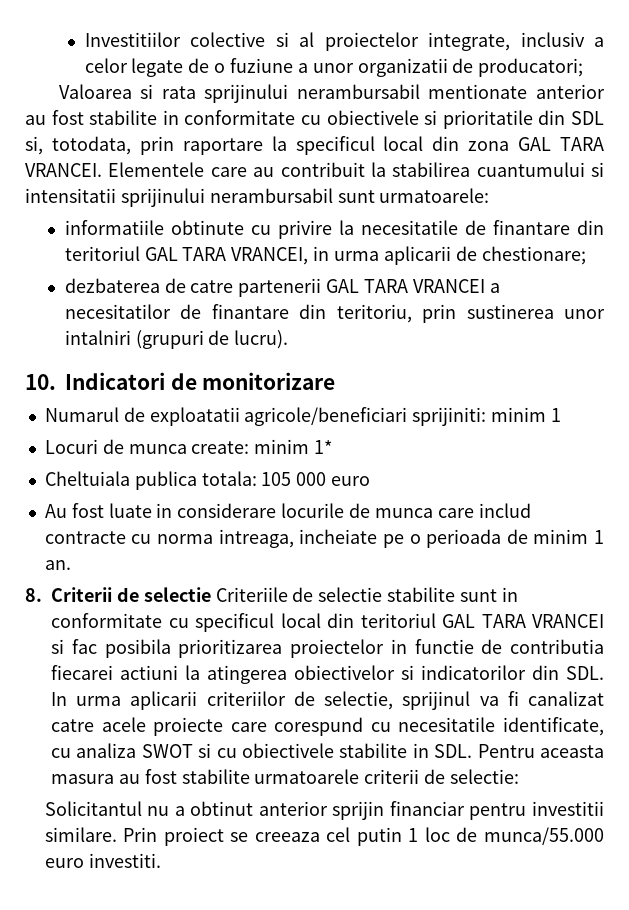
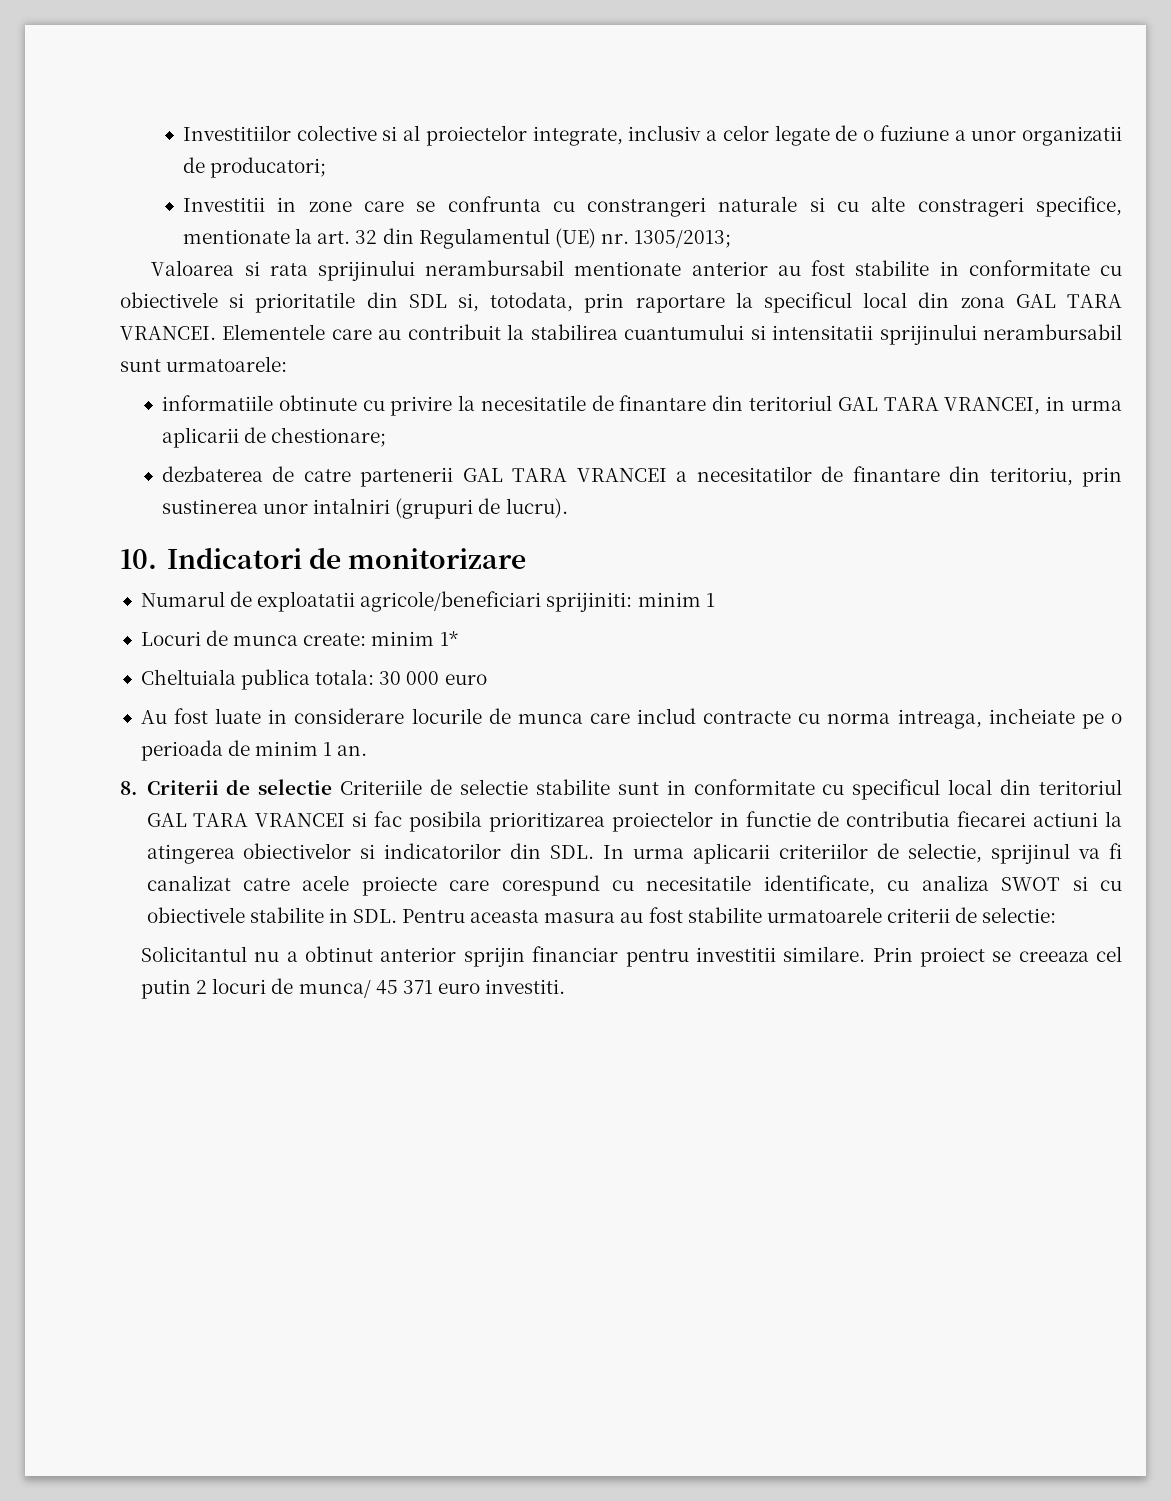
+ Investitii in zone care se confrunta cu constrangeri naturale si cu alte constrageri specifice, mentionate la art. 32 din Regulamentul (UE) nr. 1305/2013;
- Cheltuiala publica totala: 105 000 euro
+ Cheltuiala publica totala: 30 000 euro
- Prin proiect se creeaza cel putin 1 loc de munca/55.000 euro investiti.
+ Prin proiect se creeaza cel putin 2 locuri de munca/ 45 371 euro investiti.

